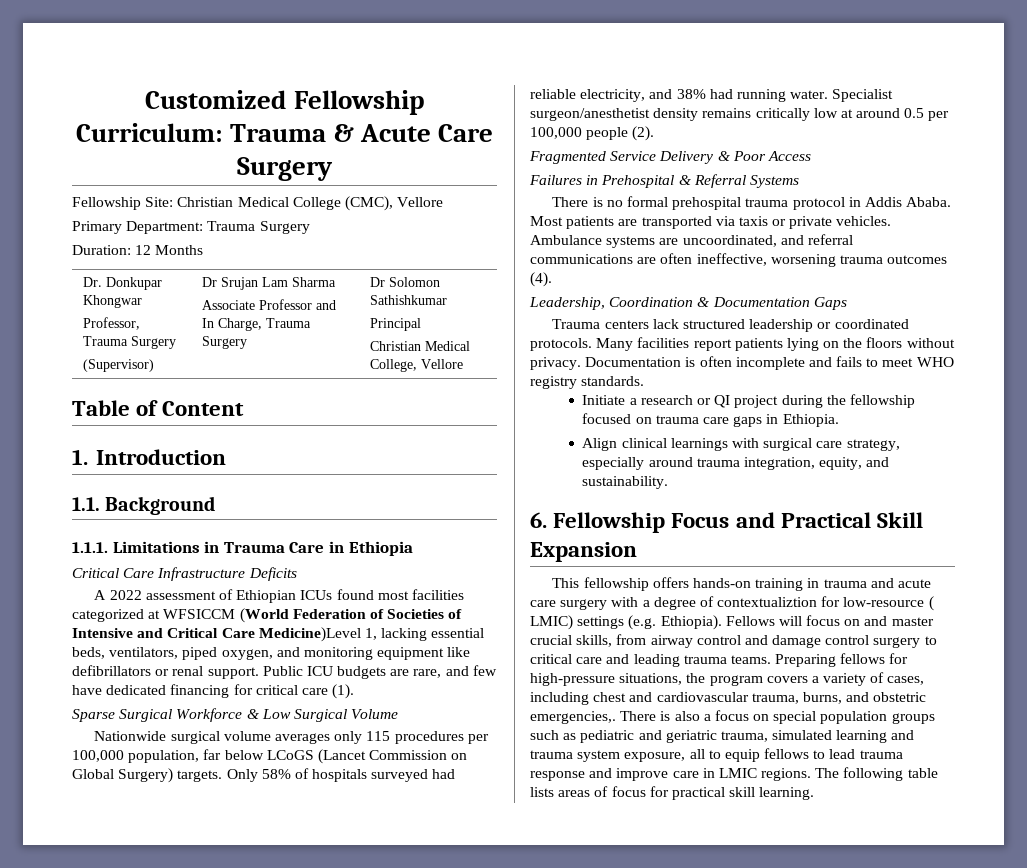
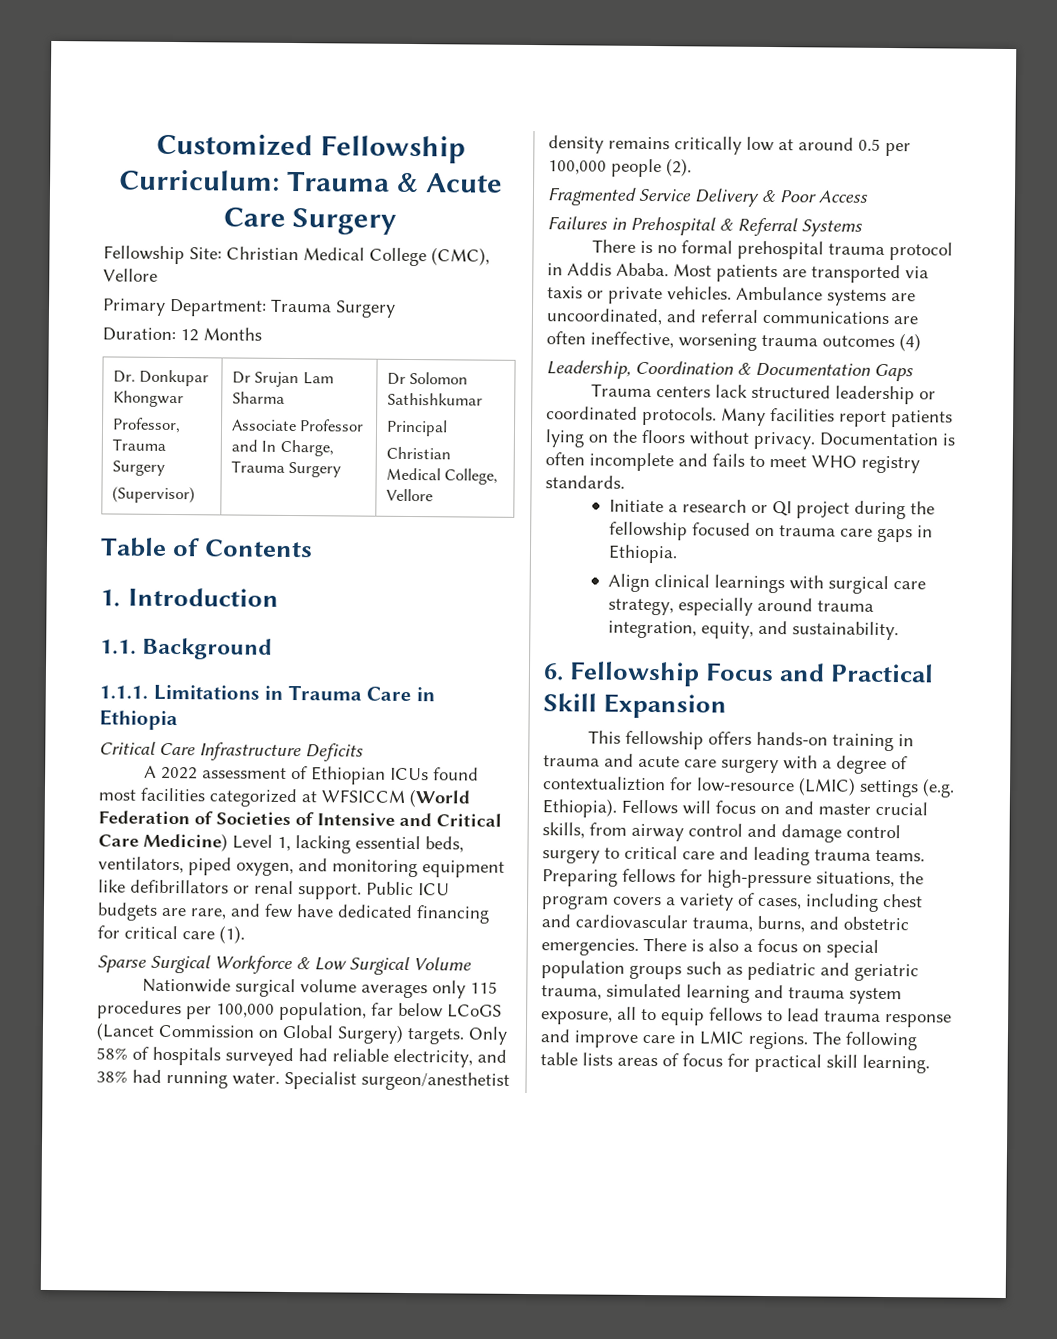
- Table of Content
+ Table of Contents
- A 2022 assessment of Ethiopian ICUs found most facilities categorized at WFSICCM (World Federation of Societies of Intensive and Critical Care Medicine)Level 1, lacking essential beds, ventilators, piped oxygen, and monitoring equipment like defibrillators or renal support.
+ A 2022 assessment of Ethiopian ICUs found most facilities categorized at WFSICCM (World Federation of Societies of Intensive and Critical Care Medicine) Level 1, lacking essential beds, ventilators, piped oxygen, and monitoring equipment like defibrillators or renal support.
- Ambulance systems are uncoordinated, and referral communications are often ineffective, worsening trauma outcomes (4).
+ Ambulance systems are uncoordinated, and referral communications are often ineffective, worsening trauma outcomes (4)
- This fellowship offers hands-on training in trauma and acute care surgery with a degree of contextualiztion for low-resource ( LMIC) settings (e.g. Ethiopia).
+ This fellowship offers hands-on training in trauma and acute care surgery with a degree of contextualiztion for low-resource (LMIC) settings (e.g. Ethiopia).
- Preparing fellows for high-pressure situations, the program covers a variety of cases, including chest and cardiovascular trauma, burns, and obstetric emergencies,.
+ Preparing fellows for high-pressure situations, the program covers a variety of cases, including chest and cardiovascular trauma, burns, and obstetric emergencies.

